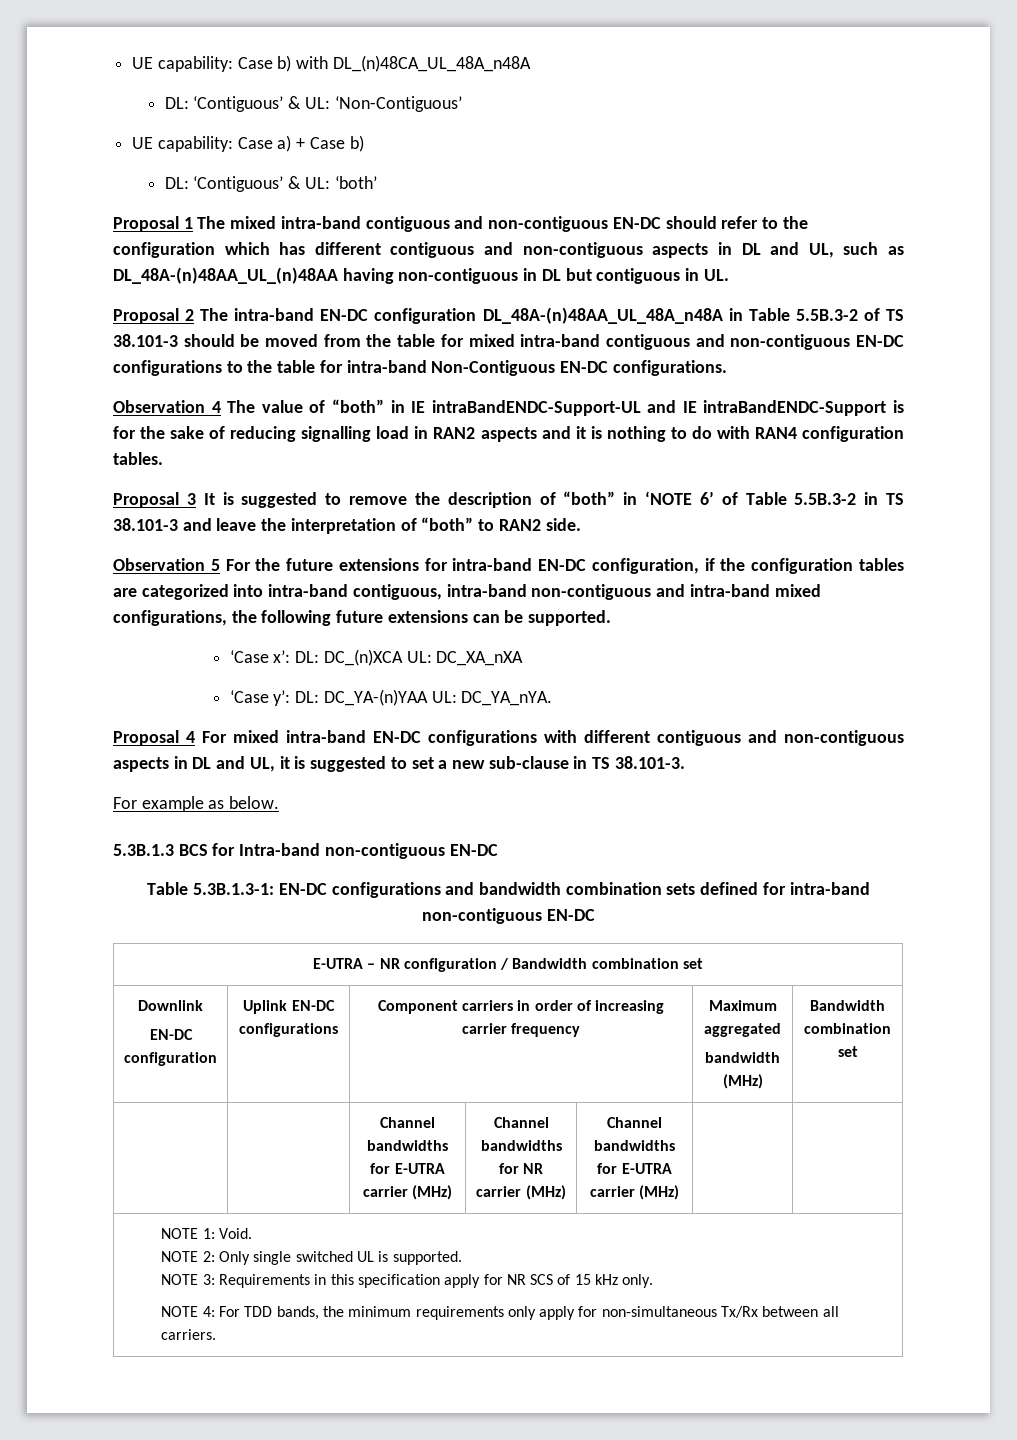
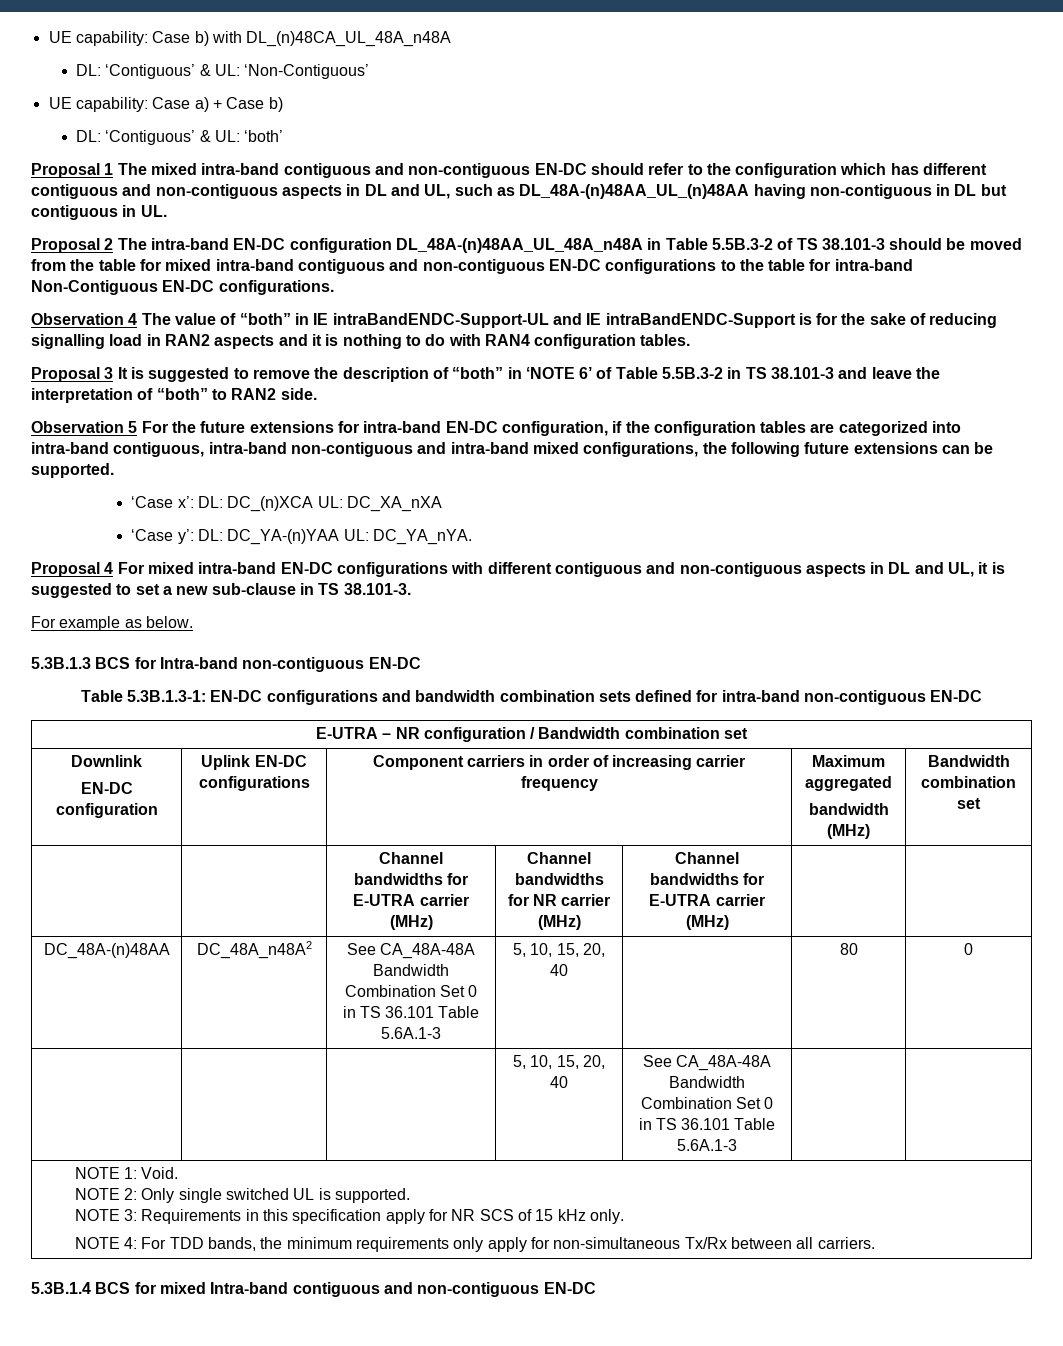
+ DC_48A-(n)48AA | DC_48A_n48A2 | See CA_48A-48A Bandwidth Combination Set 0 in TS 36.101 Table 5.6A.1-3 | 5, 10, 15, 20, 40 | | 80 | 0
+ | | | 5, 10, 15, 20, 40 | See CA_48A-48A Bandwidth Combination Set 0 in TS 36.101 Table 5.6A.1-3 | |
+ 5.3B.1.4 BCS for mixed Intra-band contiguous and non-contiguous EN-DC

